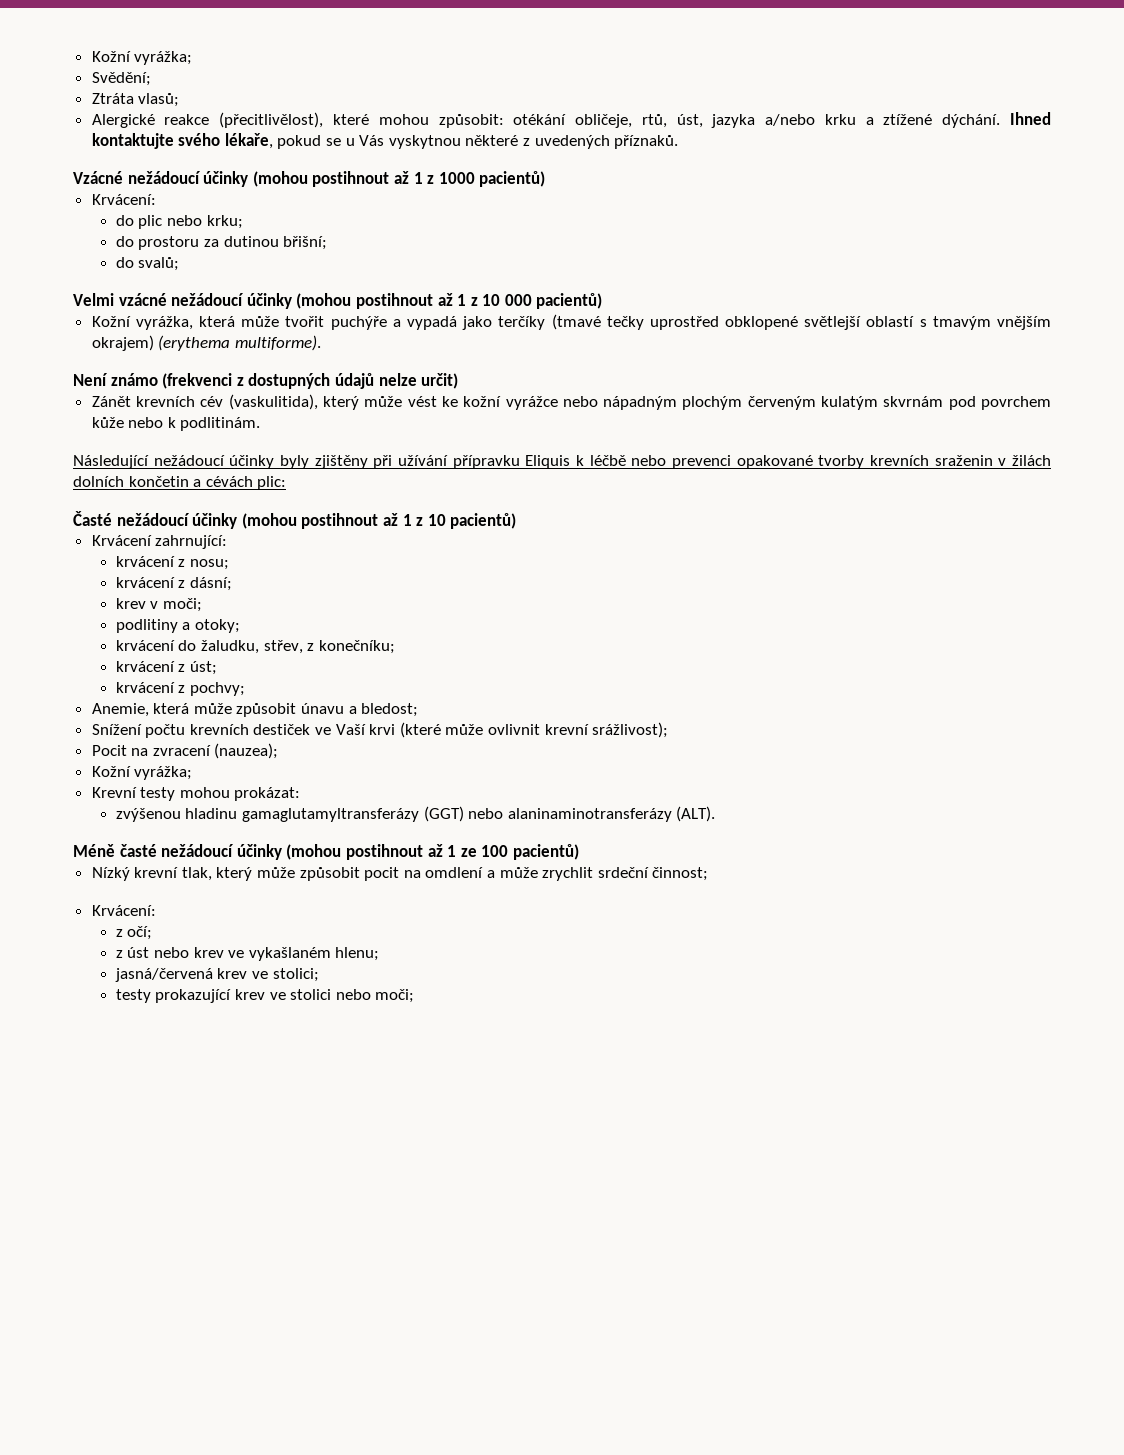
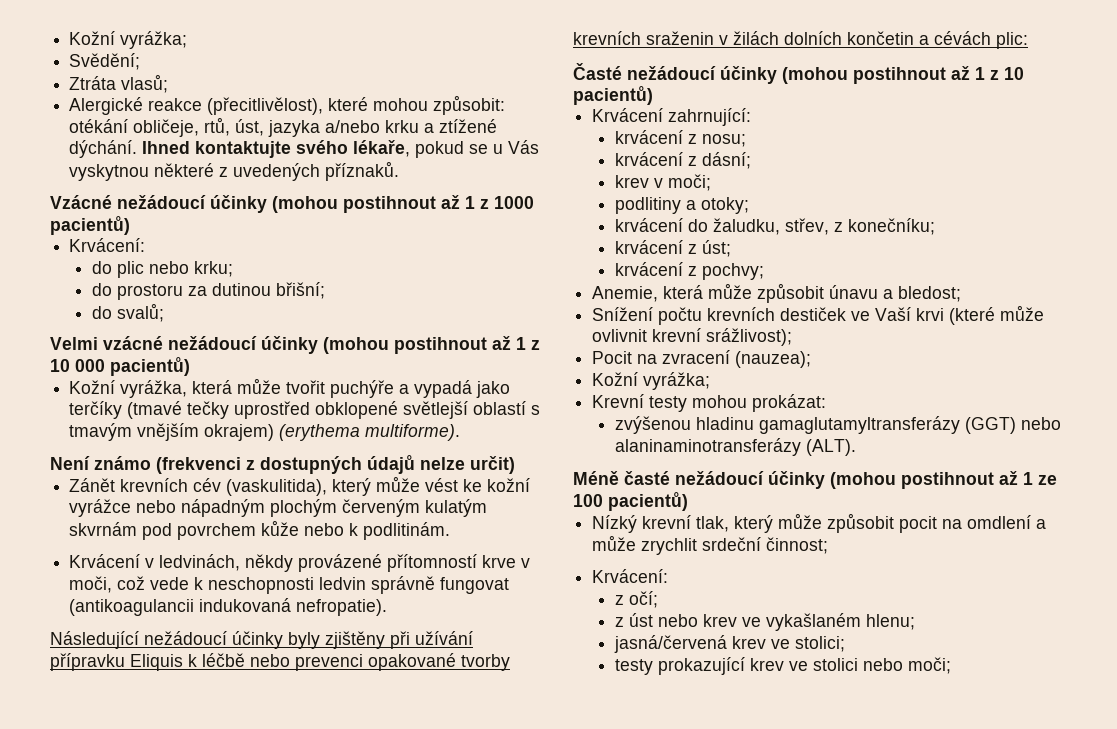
+ Krvácení v ledvinách, někdy provázené přítomností krve v moči, což vede k neschopnosti ledvin správně fungovat (antikoagulancii indukovaná nefropatie).

